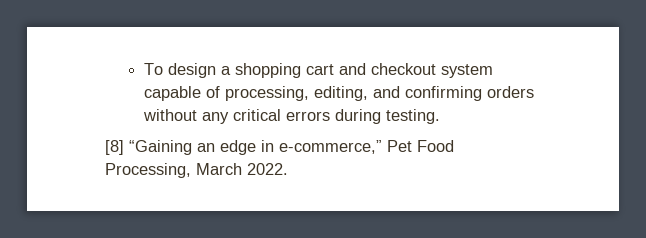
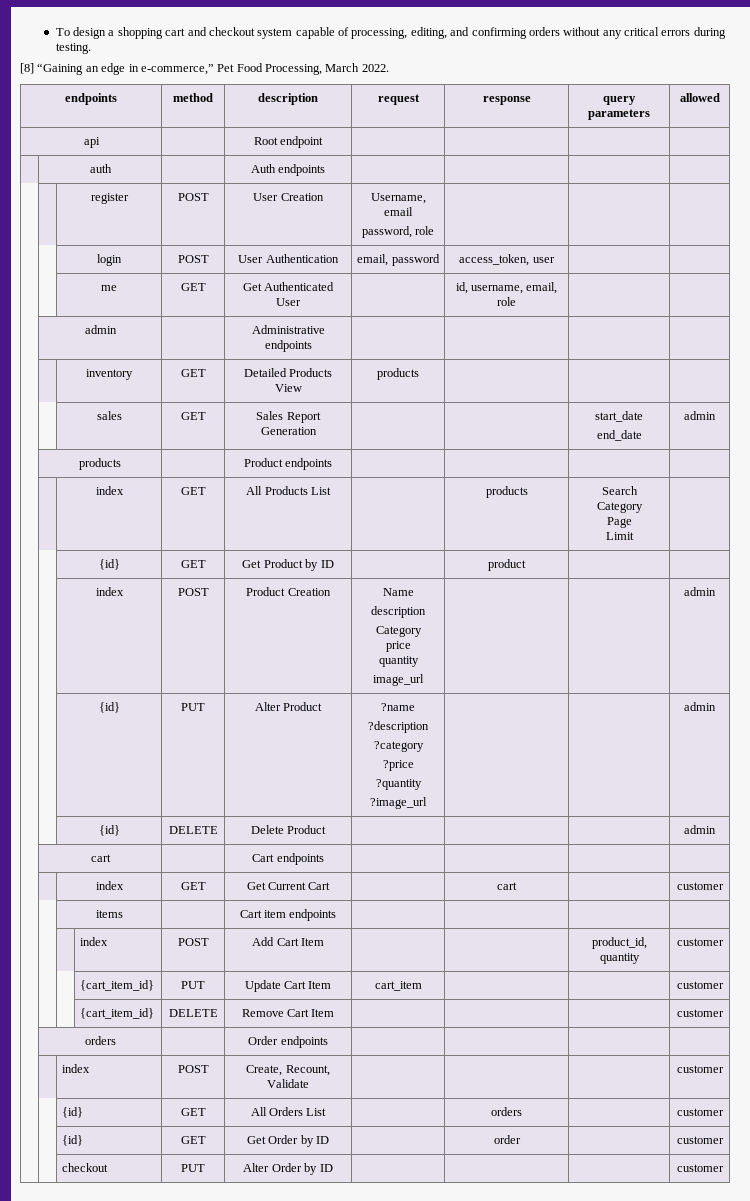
+ endpoints | method | description | request | response | query parameters | allowed
+ api | | Root endpoint | | | |
+ | auth | | Auth endpoints | | | |
+ | | register | POST | User Creation | Username, email
+ password, role | | |
+ | | login | POST | User Authentication | email, password | access_token, user | |
+ | | me | GET | Get Authenticated User | | id, username, email, role | |
+ | admin | | Administrative endpoints | | | |
+ | | inventory | GET | Detailed Products View | products | | |
+ | | sales | GET | Sales Report Generation | | | start_date
+ end_date | admin
+ | products | | Product endpoints | | | |
+ | | index | GET | All Products List | | products | Search
+ Category
+ Page
+ Limit |
+ | | {id} | GET | Get Product by ID | | product | |
+ | | index | POST | Product Creation | Name
+ description
+ Category
+ price
+ quantity
+ image_url | | | admin
+ | | {id} | PUT | Alter Product | ?name
+ ?description
+ ?category
+ ?price
+ ?quantity
+ ?image_url | | | admin
+ | | {id} | DELETE | Delete Product | | | | admin
+ | cart | | Cart endpoints | | | |
+ | | index | GET | Get Current Cart | | cart | | customer
+ | | items | | Cart item endpoints | | | |
+ | | | index | POST | Add Cart Item | | | product_id, quantity | customer
+ | | | {cart_item_id} | PUT | Update Cart Item | cart_item | | | customer
+ | | | {cart_item_id} | DELETE | Remove Cart Item | | | | customer
+ | orders | | Order endpoints | | | |
+ | | index | POST | Create, Recount, Validate | | | | customer
+ | | {id} | GET | All Orders List | | orders | | customer
+ | | {id} | GET | Get Order by ID | | order | | customer
+ | | checkout | PUT | Alter Order by ID | | | | customer

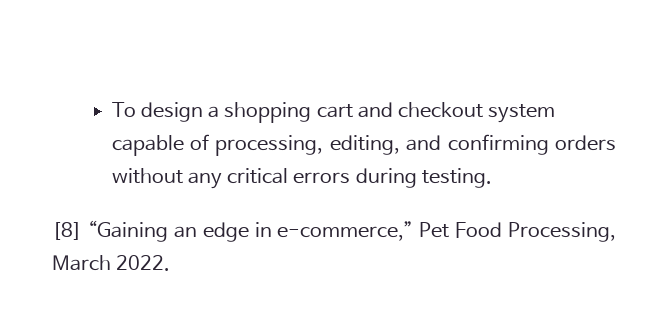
- endpoints | method | description | request | response | query parameters | allowed
- api | | Root endpoint | | | |
- | auth | | Auth endpoints | | | |
- | | register | POST | User Creation | Username, email
- password, role | | |
- | | login | POST | User Authentication | email, password | access_token, user | |
- | | me | GET | Get Authenticated User | | id, username, email, role | |
- | admin | | Administrative endpoints | | | |
- | | inventory | GET | Detailed Products View | products | | |
- | | sales | GET | Sales Report Generation | | | start_date
- end_date | admin
- | products | | Product endpoints | | | |
- | | index | GET | All Products List | | products | Search
- Category
- Page
- Limit |
- | | {id} | GET | Get Product by ID | | product | |
- | | index | POST | Product Creation | Name
- description
- Category
- price
- quantity
- image_url | | | admin
- | | {id} | PUT | Alter Product | ?name
- ?description
- ?category
- ?price
- ?quantity
- ?image_url | | | admin
- | | {id} | DELETE | Delete Product | | | | admin
- | cart | | Cart endpoints | | | |
- | | index | GET | Get Current Cart | | cart | | customer
- | | items | | Cart item endpoints | | | |
- | | | index | POST | Add Cart Item | | | product_id, quantity | customer
- | | | {cart_item_id} | PUT | Update Cart Item | cart_item | | | customer
- | | | {cart_item_id} | DELETE | Remove Cart Item | | | | customer
- | orders | | Order endpoints | | | |
- | | index | POST | Create, Recount, Validate | | | | customer
- | | {id} | GET | All Orders List | | orders | | customer
- | | {id} | GET | Get Order by ID | | order | | customer
- | | checkout | PUT | Alter Order by ID | | | | customer

